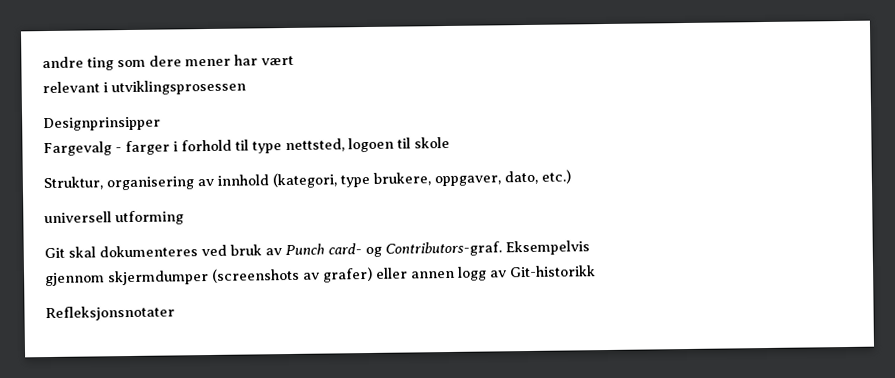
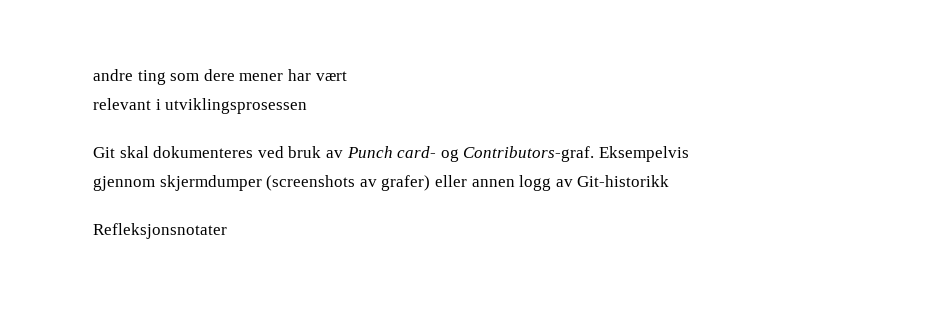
- Designprinsipper
- Fargevalg - farger i forhold til type nettsted, logoen til skole
- Struktur, organisering av innhold (kategori, type brukere, oppgaver, dato, etc.)
- universell utforming

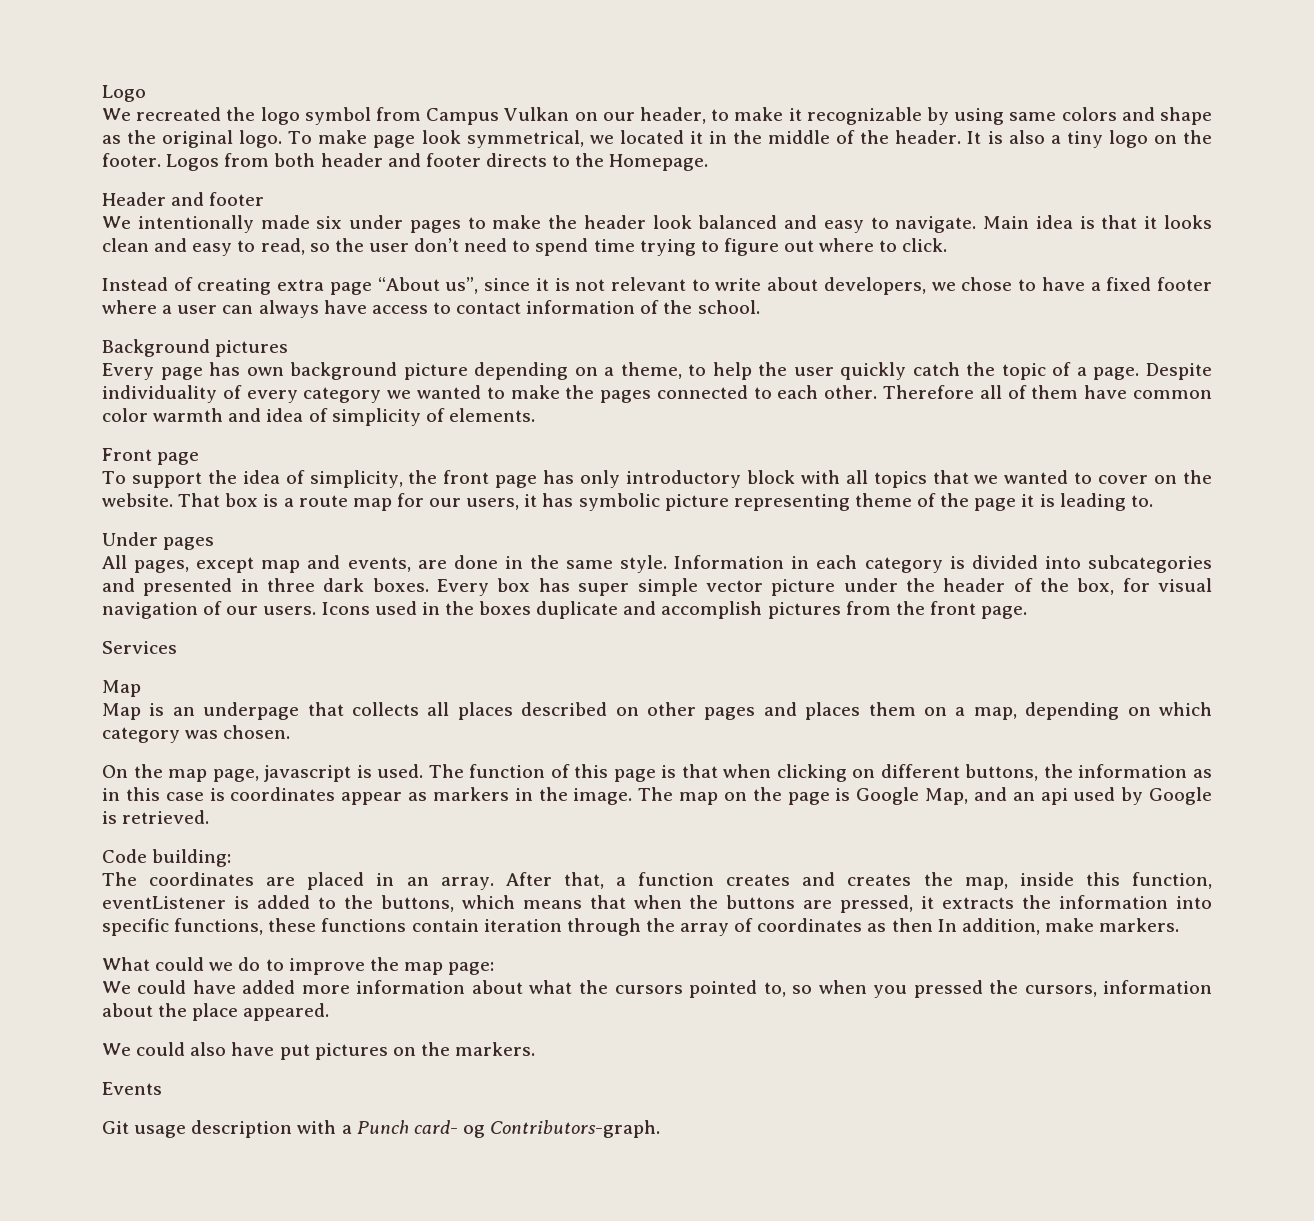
- andre ting som dere mener har vært
- relevant i utviklingsprosessen
- Git skal dokumenteres ved bruk av Punch card- og Contributors-graf. Eksempelvis
- gjennom skjermdumper (screenshots av grafer) eller annen logg av Git-historikk
- Refleksjonsnotater
+ Logo
+ We recreated the logo symbol from Campus Vulkan on our header, to make it recognizable by using same colors and shape as the original logo. To make page look symmetrical, we located it in the middle of the header. It is also a tiny logo on the footer. Logos from both header and footer directs to the Homepage.
+ Header and footer
+ We intentionally made six under pages to make the header look balanced and easy to navigate. Main idea is that it looks clean and easy to read, so the user don’t need to spend time trying to figure out where to click.
+ Instead of creating extra page “About us”, since it is not relevant to write about developers, we chose to have a fixed footer where a user can always have access to contact information of the school.
+ Background pictures
+ Every page has own background picture depending on a theme, to help the user quickly catch the topic of a page. Despite individuality of every category we wanted to make the pages connected to each other. Therefore all of them have common color warmth and idea of simplicity of elements.
+ Front page
+ To support the idea of simplicity, the front page has only introductory block with all topics that we wanted to cover on the website. That box is a route map for our users, it has symbolic picture representing theme of the page it is leading to.
+ Under pages
+ All pages, except map and events, are done in the same style. Information in each category is divided into subcategories and presented in three dark boxes. Every box has super simple vector picture under the header of the box, for visual navigation of our users. Icons used in the boxes duplicate and accomplish pictures from the front page.
+ Services
+ Map
+ Map is an underpage that collects all places described on other pages and places them on a map, depending on which category was chosen.
+ On the map page, javascript is used. The function of this page is that when clicking on different buttons, the information as in this case is coordinates appear as markers in the image. The map on the page is Google Map, and an api used by Google is retrieved.
+ Code building:
+ The coordinates are placed in an array. After that, a function creates and creates the map, inside this function, eventListener is added to the buttons, which means that when the buttons are pressed, it extracts the information into specific functions, these functions contain iteration through the array of coordinates as then In addition, make markers.
+ What could we do to improve the map page:
+ We could have added more information about what the cursors pointed to, so when you pressed the cursors, information about the place appeared.
+ We could also have put pictures on the markers.
+ Events
+ Git usage description with a Punch card- og Contributors-graph.

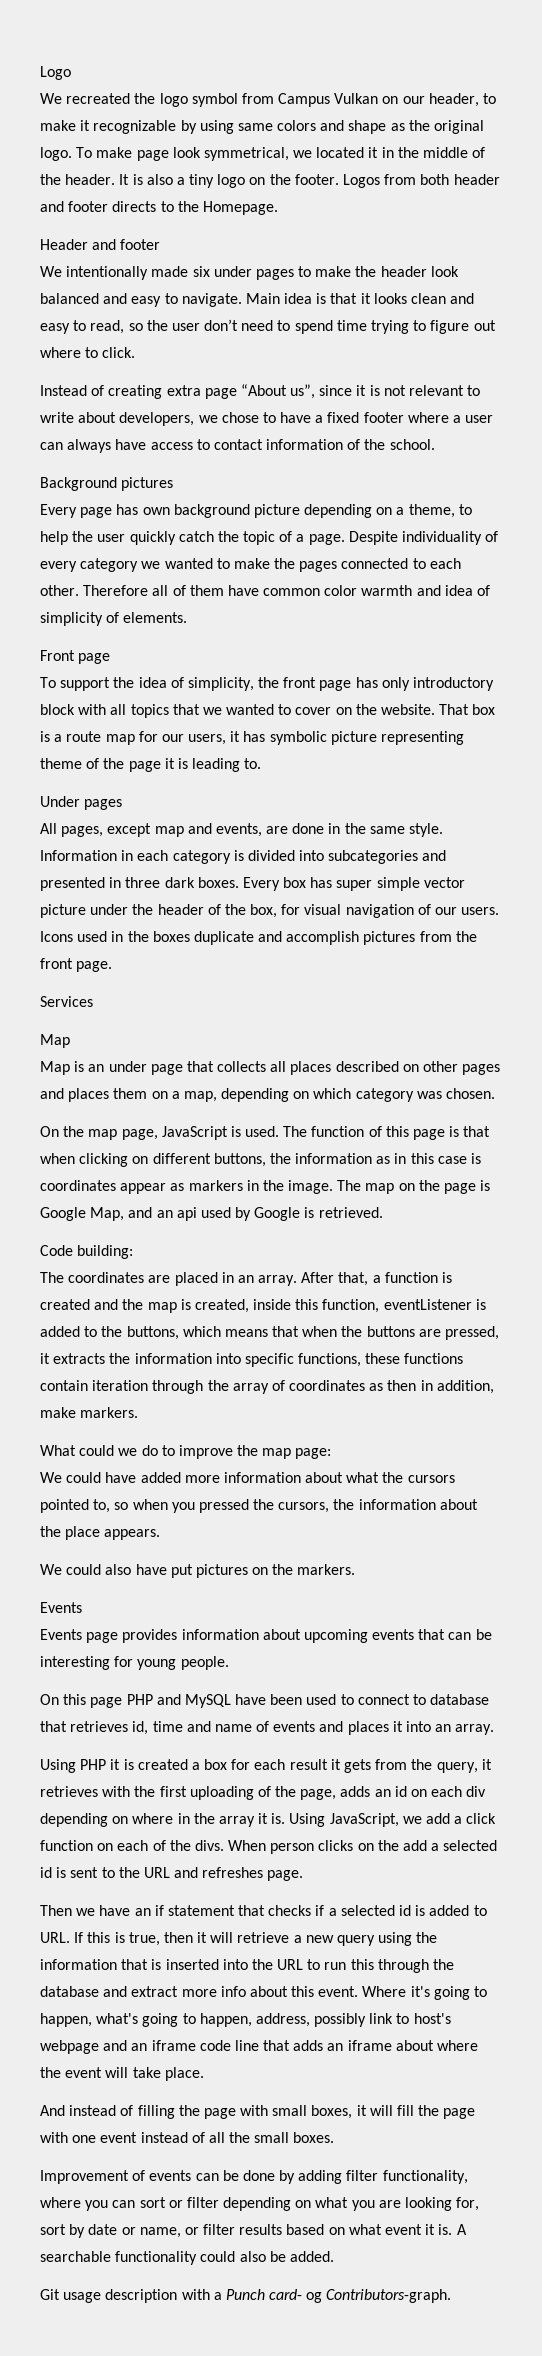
- Map is an underpage that collects all places described on other pages and places them on a map, depending on which category was chosen.
+ Map is an under page that collects all places described on other pages and places them on a map, depending on which category was chosen.
- On the map page, javascript is used.
+ On the map page, JavaScript is used.
- After that, a function creates and creates the map, inside this function, eventListener is added to the buttons, which means that when the buttons are pressed, it extracts the information into specific functions, these functions contain iteration through the array of coordinates as then In addition, make markers.
+ After that, a function is created and the map is created, inside this function, eventListener is added to the buttons, which means that when the buttons are pressed, it extracts the information into specific functions, these functions contain iteration through the array of coordinates as then in addition, make markers.
- We could have added more information about what the cursors pointed to, so when you pressed the cursors, information about the place appeared.
+ We could have added more information about what the cursors pointed to, so when you pressed the cursors, the information about the place appears.
+ Events page provides information about upcoming events that can be interesting for young people.
+ On this page PHP and MySQL have been used to connect to database that retrieves id, time and name of events and places it into an array.
+ Using PHP it is created a box for each result it gets from the query, it retrieves with the first uploading of the page, adds an id on each div depending on where in the array it is. Using JavaScript, we add a click function on each of the divs. When person clicks on the add a selected id is sent to the URL and refreshes page.
+ Then we have an if statement that checks if a selected id is added to URL. If this is true, then it will retrieve a new query using the information that is inserted into the URL to run this through the database and extract more info about this event. Where it's going to happen, what's going to happen, address, possibly link to host's webpage and an iframe code line that adds an iframe about where the event will take place.
+ And instead of filling the page with small boxes, it will fill the page with one event instead of all the small boxes.
+ Improvement of events can be done by adding filter functionality, where you can sort or filter depending on what you are looking for, sort by date or name, or filter results based on what event it is. A searchable functionality could also be added.

